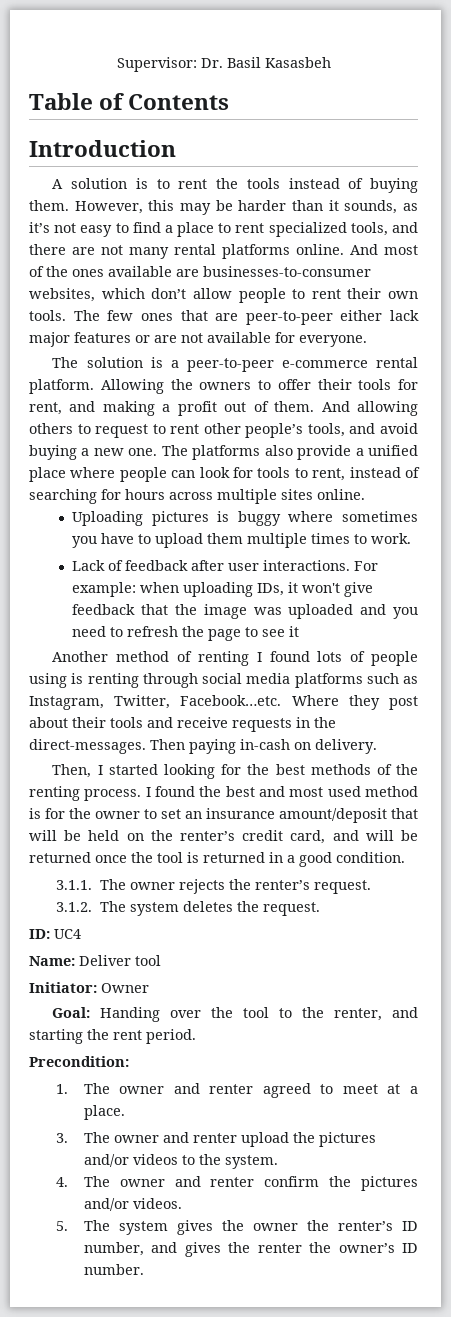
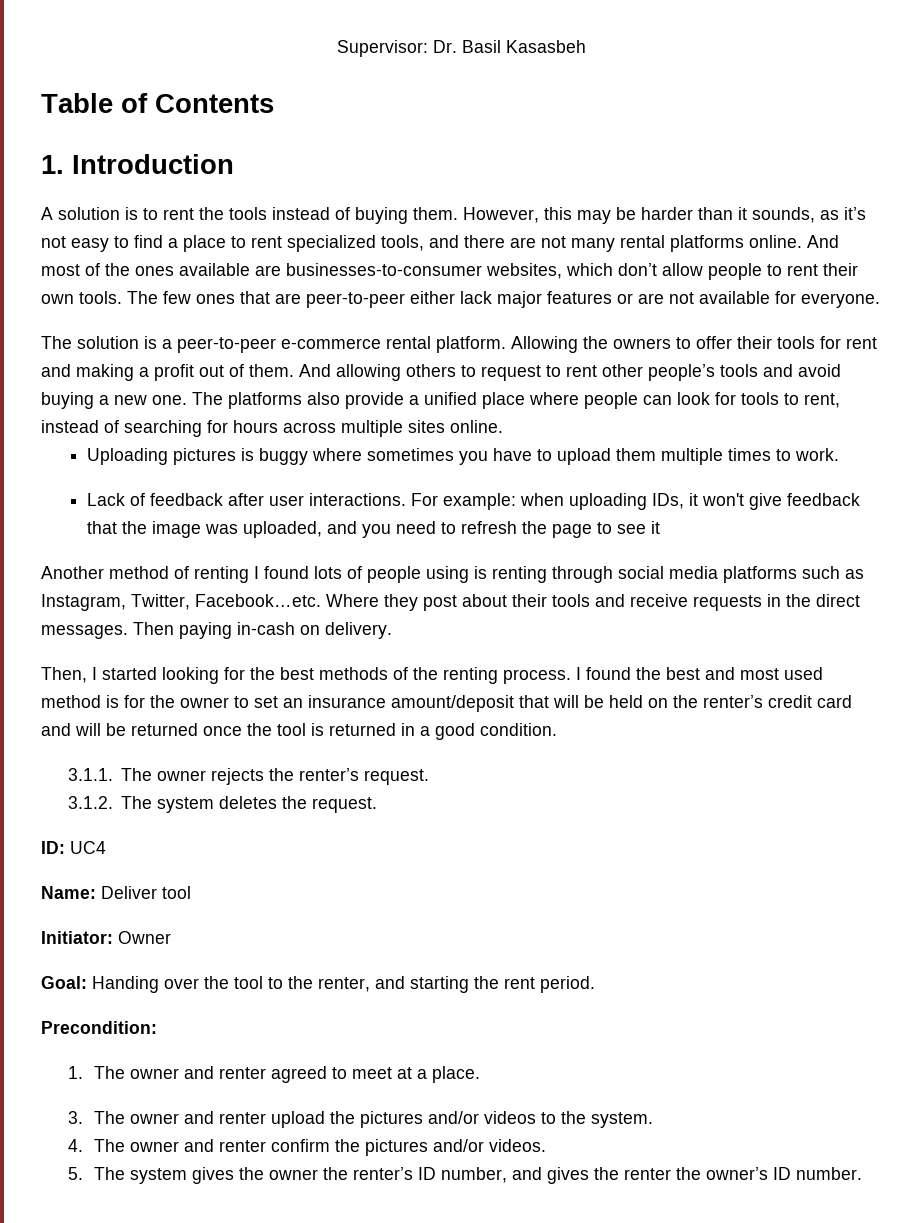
- Introduction
+ 1. Introduction
- Allowing the owners to offer their tools for rent, and making a profit out of them.
+ Allowing the owners to offer their tools for rent and making a profit out of them.
- And allowing others to request to rent other people’s tools, and avoid buying a new one.
+ And allowing others to request to rent other people’s tools and avoid buying a new one.
- For example: when uploading IDs, it won't give feedback that the image was uploaded and you need to refresh the page to see it
+ For example: when uploading IDs, it won't give feedback that the image was uploaded, and you need to refresh the page to see it
- Where they post about their tools and receive requests in the direct-messages.
+ Where they post about their tools and receive requests in the direct messages.
- I found the best and most used method is for the owner to set an insurance amount/deposit that will be held on the renter’s credit card, and will be returned once the tool is returned in a good condition.
+ I found the best and most used method is for the owner to set an insurance amount/deposit that will be held on the renter’s credit card and will be returned once the tool is returned in a good condition.

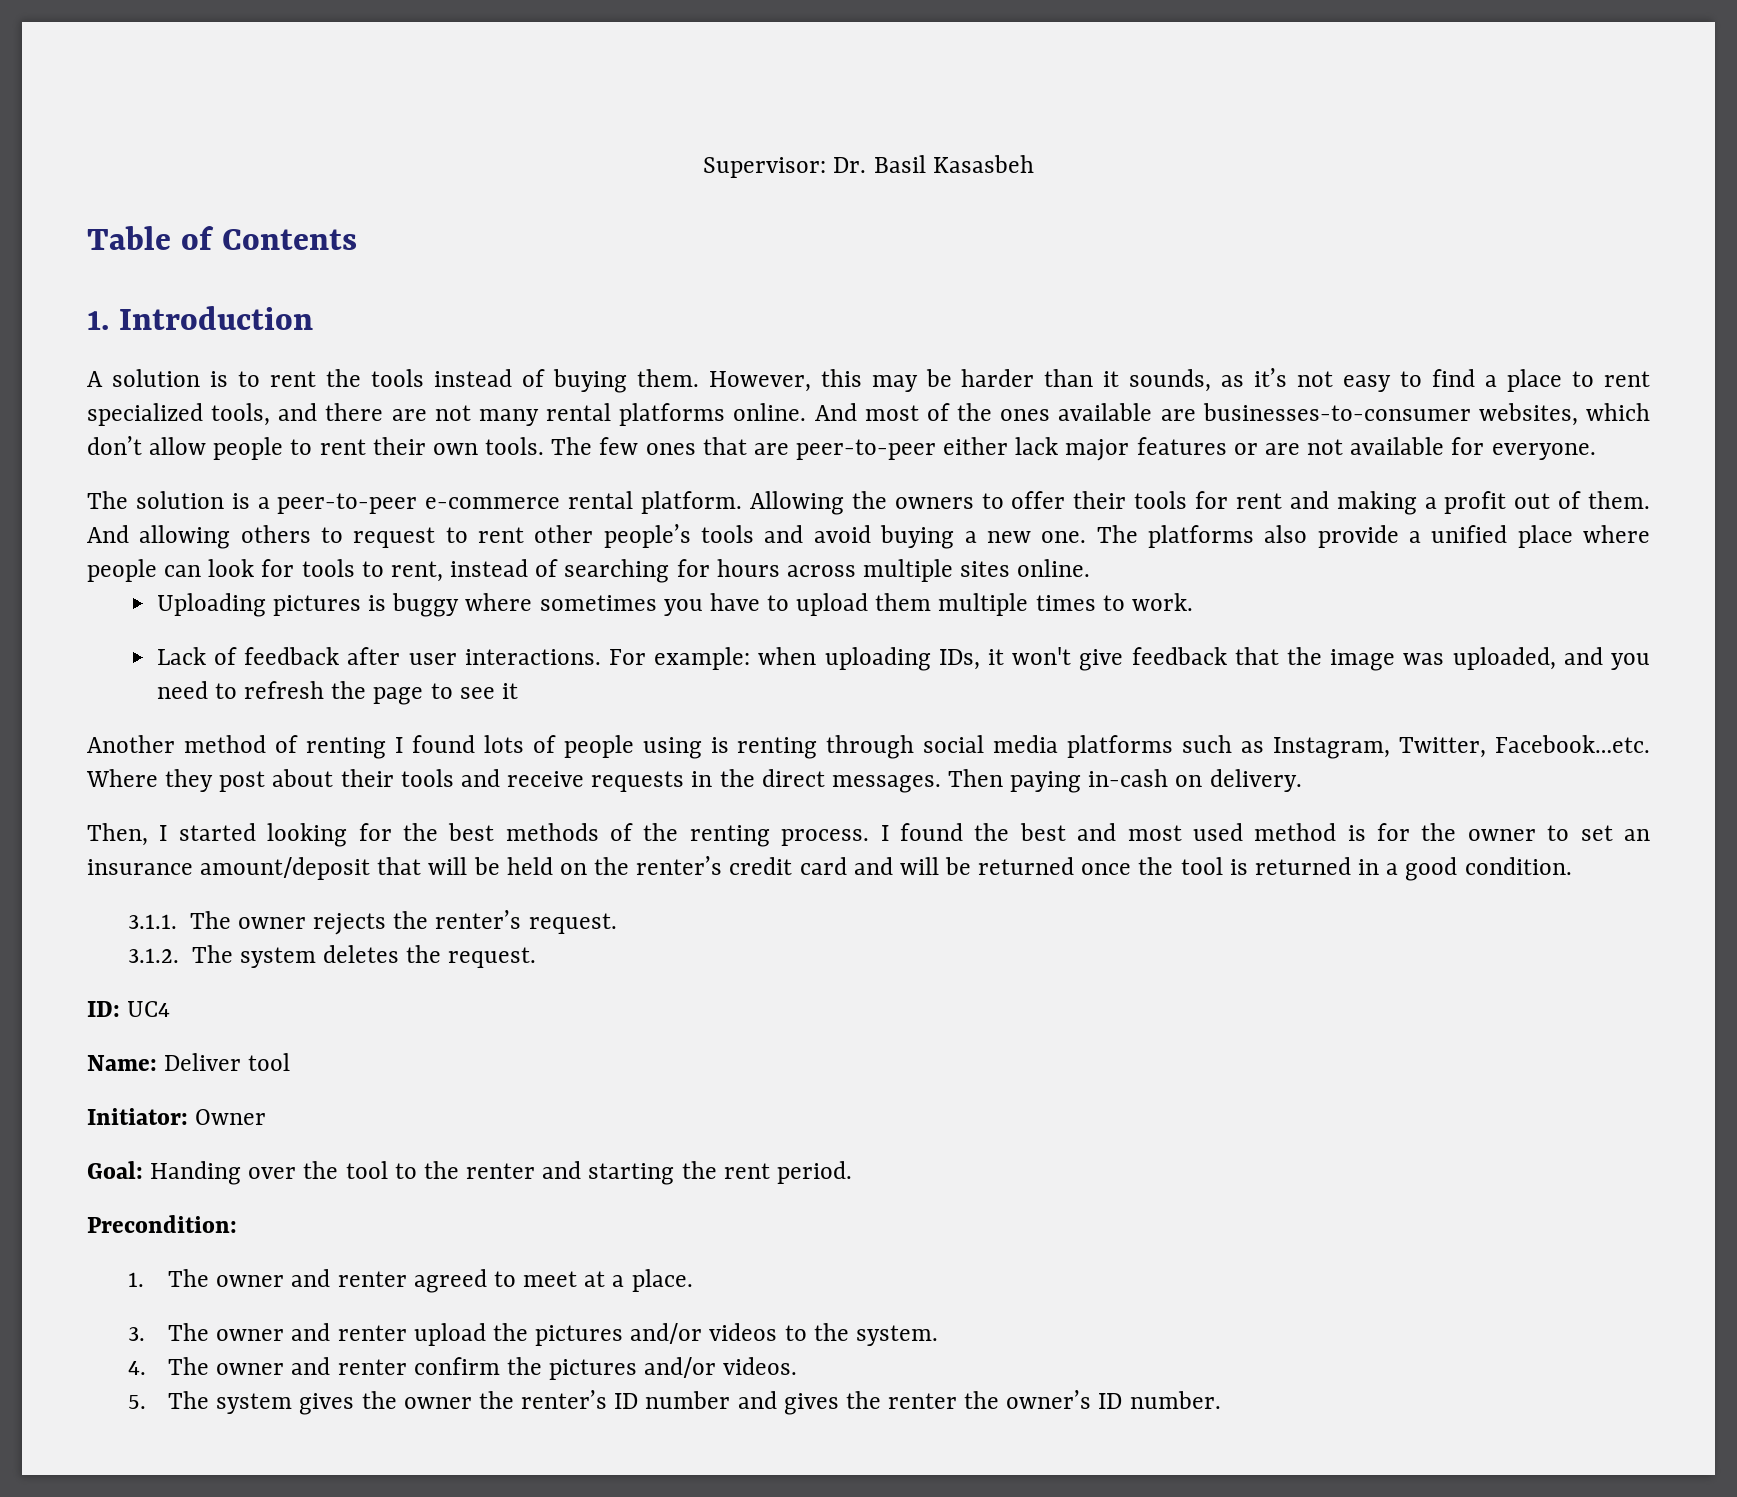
- Goal: Handing over the tool to the renter, and starting the rent period.
+ Goal: Handing over the tool to the renter and starting the rent period.
- 5. The system gives the owner the renter’s ID number, and gives the renter the owner’s ID number.
+ 5. The system gives the owner the renter’s ID number and gives the renter the owner’s ID number.

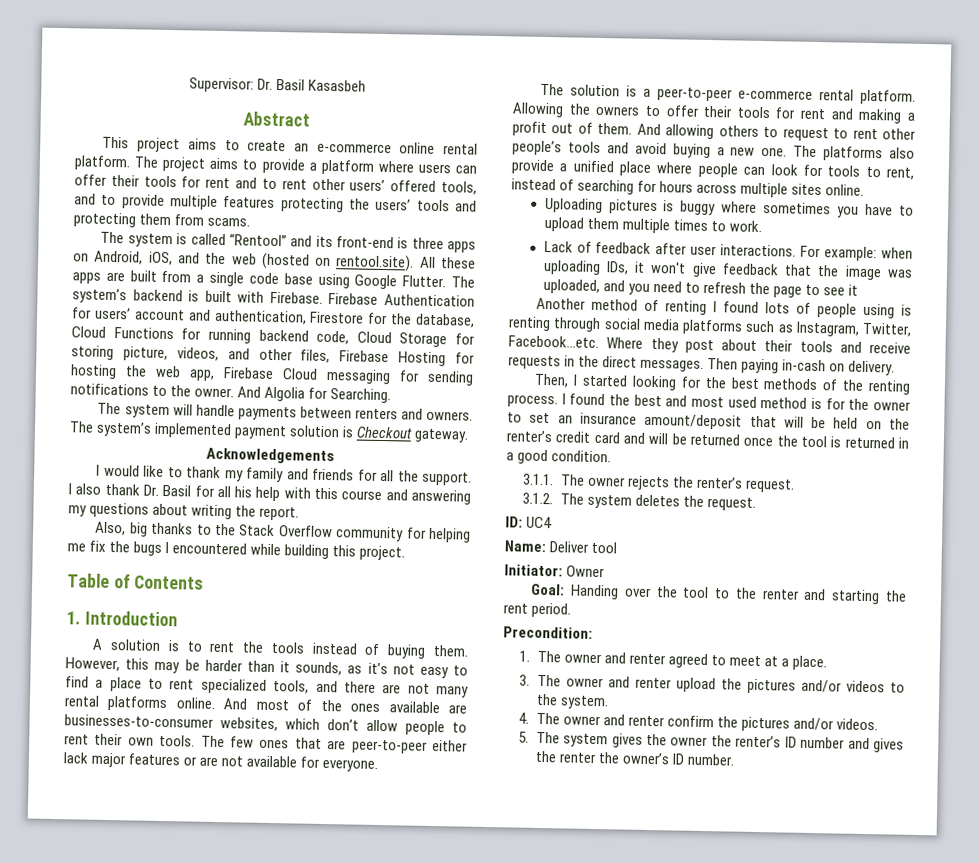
+ Abstract
+ This project aims to create an e-commerce online rental platform. The project aims to provide a platform where users can offer their tools for rent and to rent other users’ offered tools, and to provide multiple features protecting the users’ tools and protecting them from scams.
+ The system is called “Rentool” and its front-end is three apps on Android, iOS, and the web (hosted on rentool.site). All these apps are built from a single code base using Google Flutter. The system’s backend is built with Firebase. Firebase Authentication for users’ account and authentication, Firestore for the database, Cloud Functions for running backend code, Cloud Storage for storing picture, videos, and other files, Firebase Hosting for hosting the web app, Firebase Cloud messaging for sending notifications to the owner. And Algolia for Searching.
+ The system will handle payments between renters and owners. The system’s implemented payment solution is Checkout gateway.
+ Acknowledgements
+ I would like to thank my family and friends for all the support. I also thank Dr. Basil for all his help with this course and answering my questions about writing the report.
+ Also, big thanks to the Stack Overflow community for helping me fix the bugs I encountered while building this project.

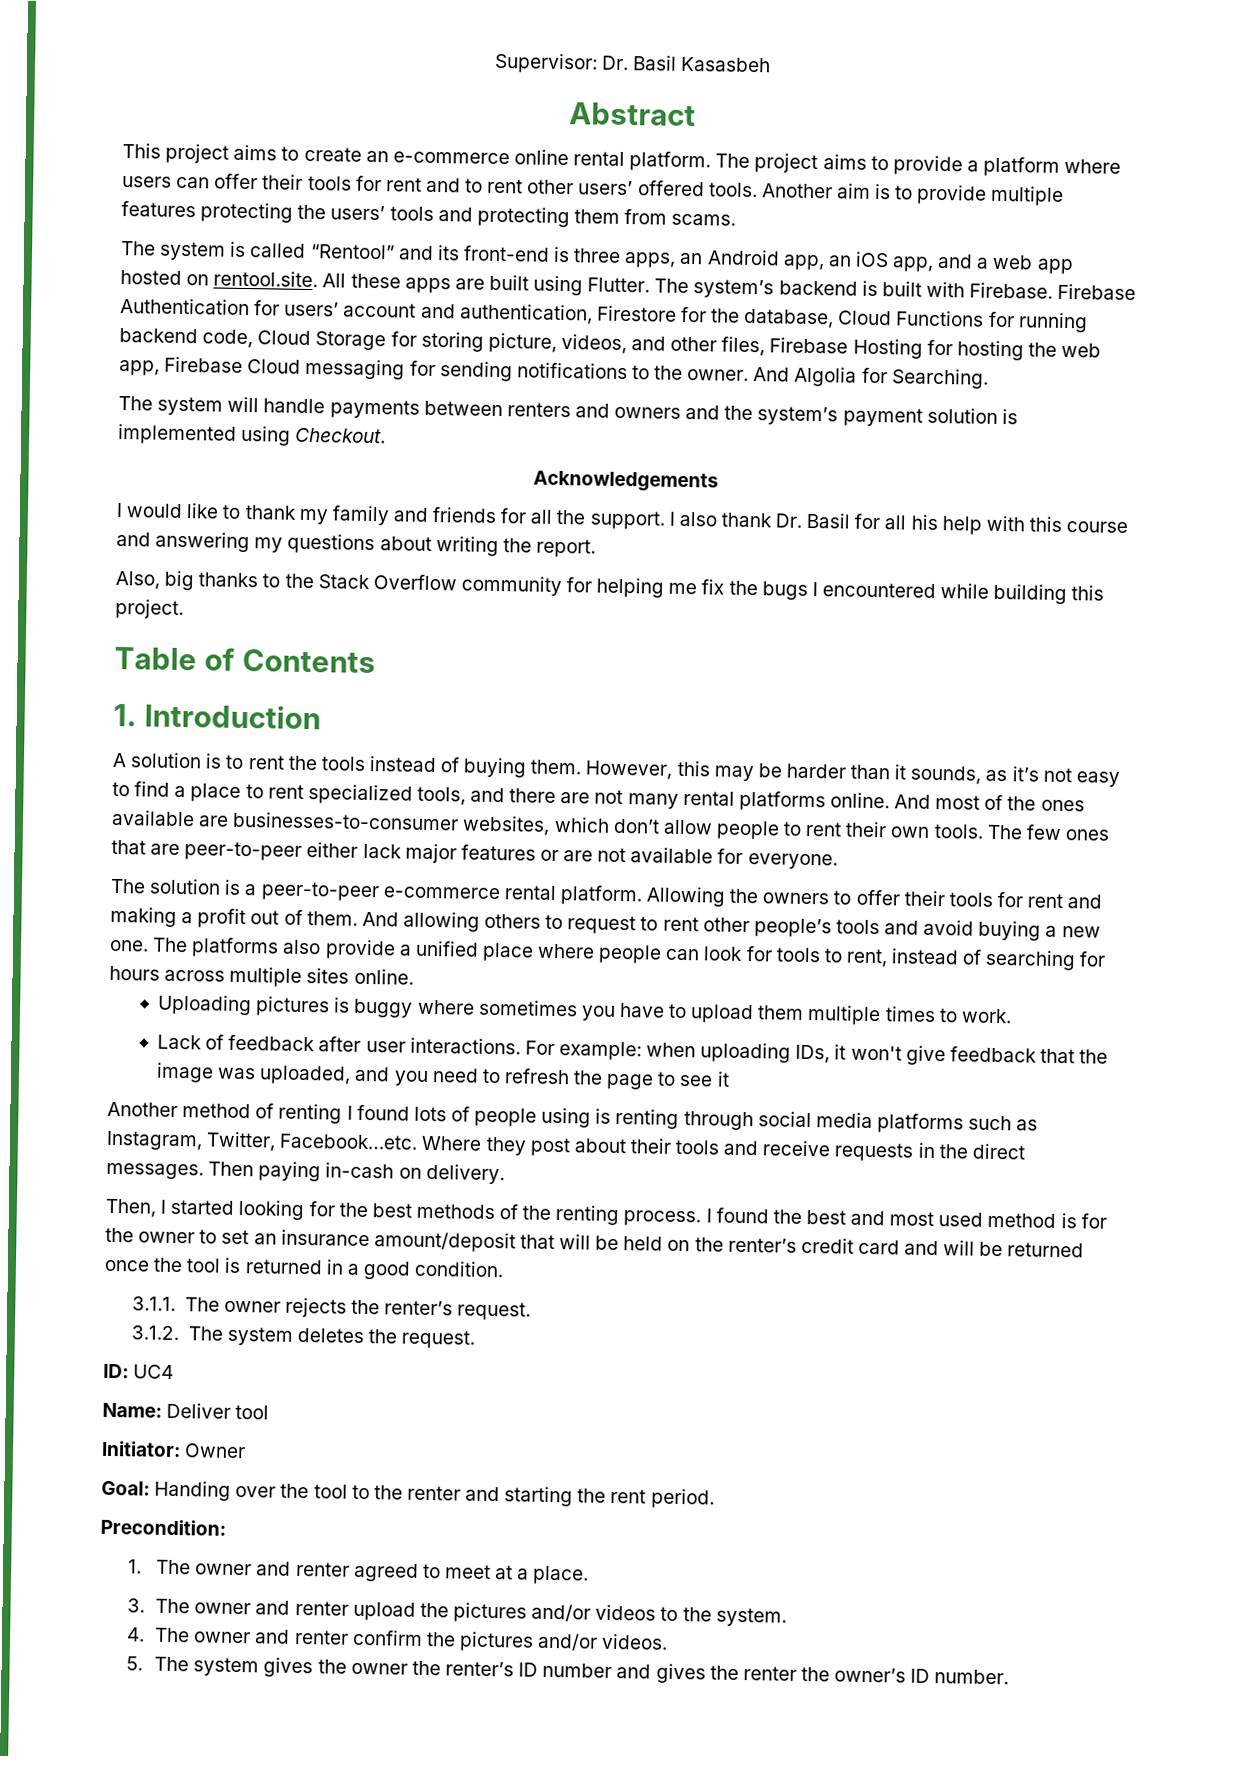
- The project aims to provide a platform where users can offer their tools for rent and to rent other users’ offered tools, and to provide multiple features protecting the users’ tools and protecting them from scams.
+ The project aims to provide a platform where users can offer their tools for rent and to rent other users’ offered tools. Another aim is to provide multiple features protecting the users’ tools and protecting them from scams.
- The system is called “Rentool” and its front-end is three apps on Android, iOS, and the web (hosted on rentool.site). All these apps are built from a single code base using Google Flutter.
+ The system is called “Rentool” and its front-end is three apps, an Android app, an iOS app, and a web app hosted on rentool.site. All these apps are built using Flutter.
- The system will handle payments between renters and owners. The system’s implemented payment solution is Checkout gateway.
+ The system will handle payments between renters and owners and the system’s payment solution is implemented using Checkout.

